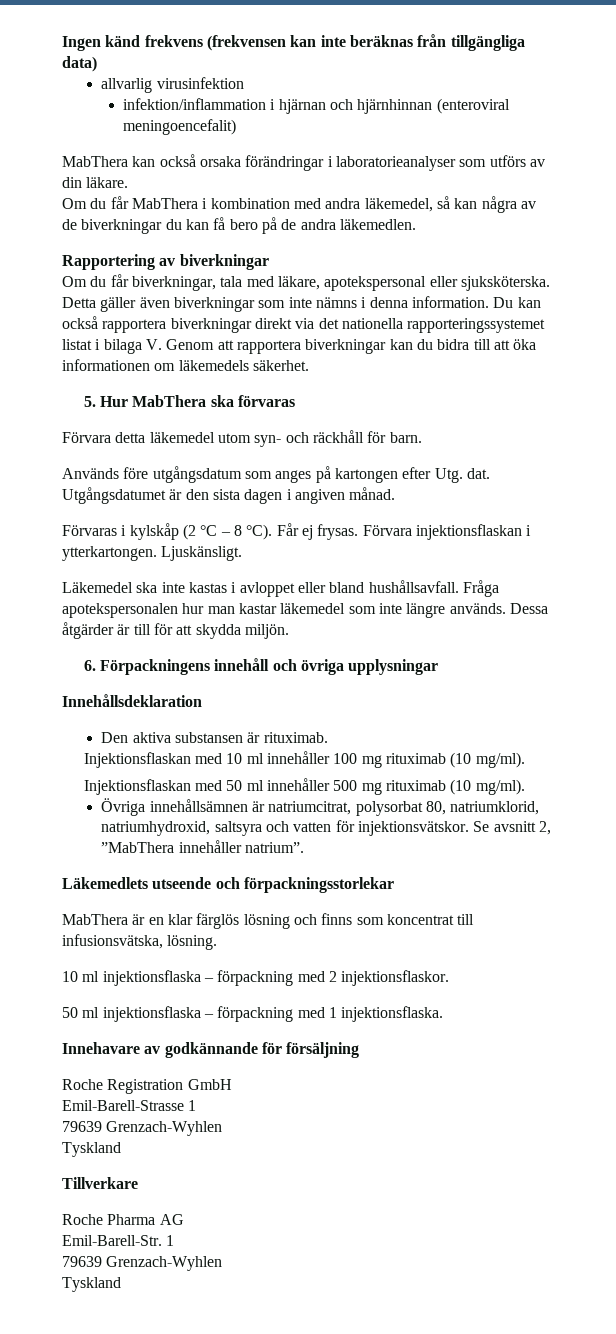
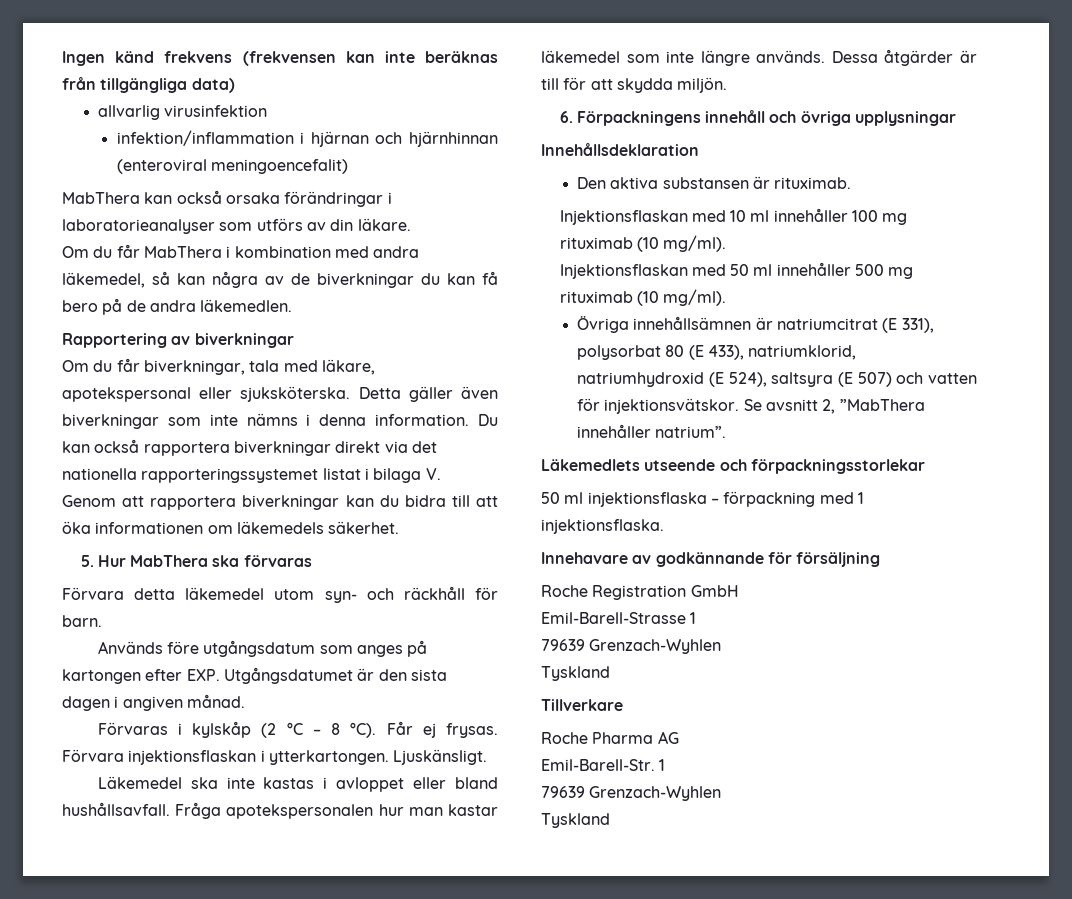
- Används före utgångsdatum som anges på kartongen efter Utg. dat. Utgångsdatumet är den sista dagen i angiven månad.
+ Används före utgångsdatum som anges på kartongen efter EXP. Utgångsdatumet är den sista dagen i angiven månad.
- Övriga innehållsämnen är natriumcitrat, polysorbat 80, natriumklorid, natriumhydroxid, saltsyra och vatten för injektionsvätskor.
+ Övriga innehållsämnen är natriumcitrat (E 331), polysorbat 80 (E 433), natriumklorid, natriumhydroxid (E 524), saltsyra (E 507) och vatten för injektionsvätskor.
- MabThera är en klar färglös lösning och finns som koncentrat till infusionsvätska, lösning.
- 10 ml injektionsflaska – förpackning med 2 injektionsflaskor.

